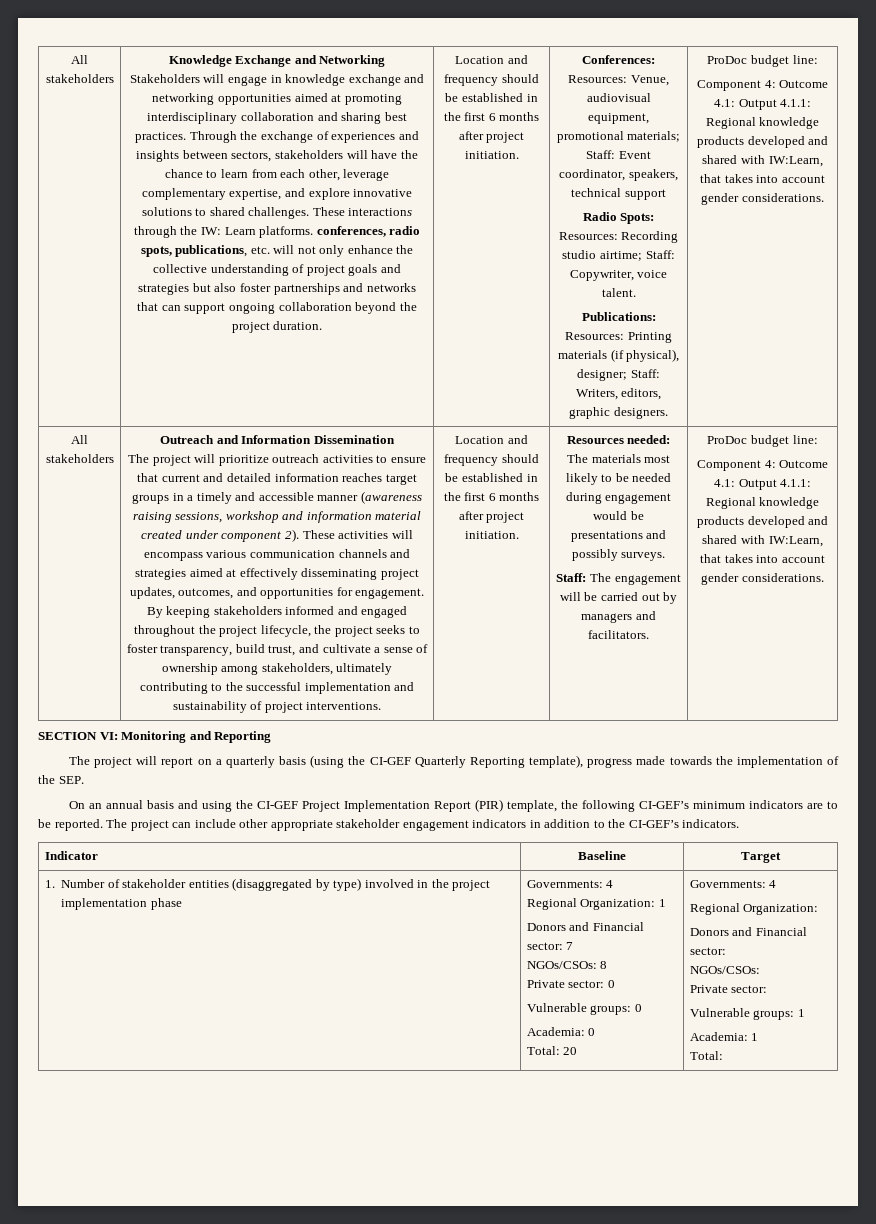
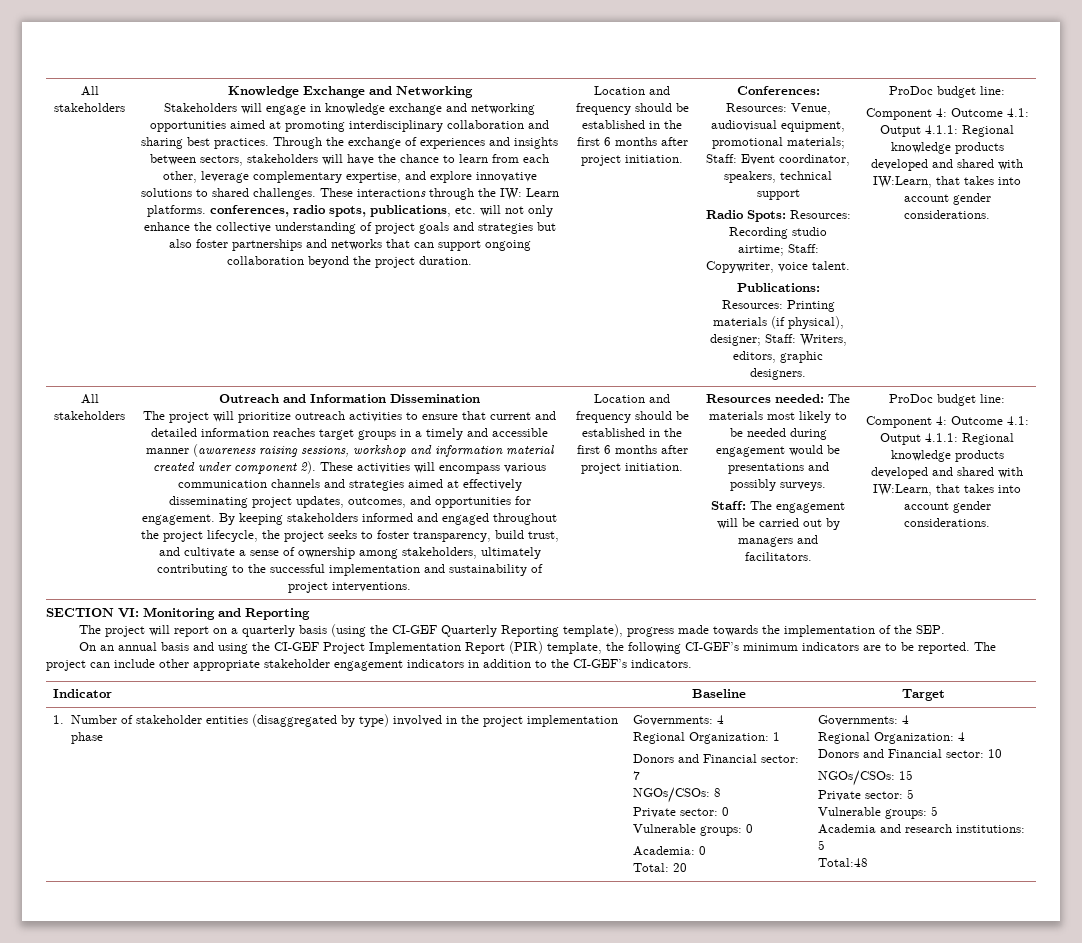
  Total: 20 | Governments: 4
- Regional Organization:
- Donors and Financial sector:
- NGOs/CSOs:
- Private sector:
- Vulnerable groups: 1
- Academia: 1
- Total:
+ Regional Organization: 4
+ Donors and Financial sector: 10
+ NGOs/CSOs: 15
+ Private sector: 5
+ Vulnerable groups: 5
+ Academia and research institutions: 5
+ Total:48

